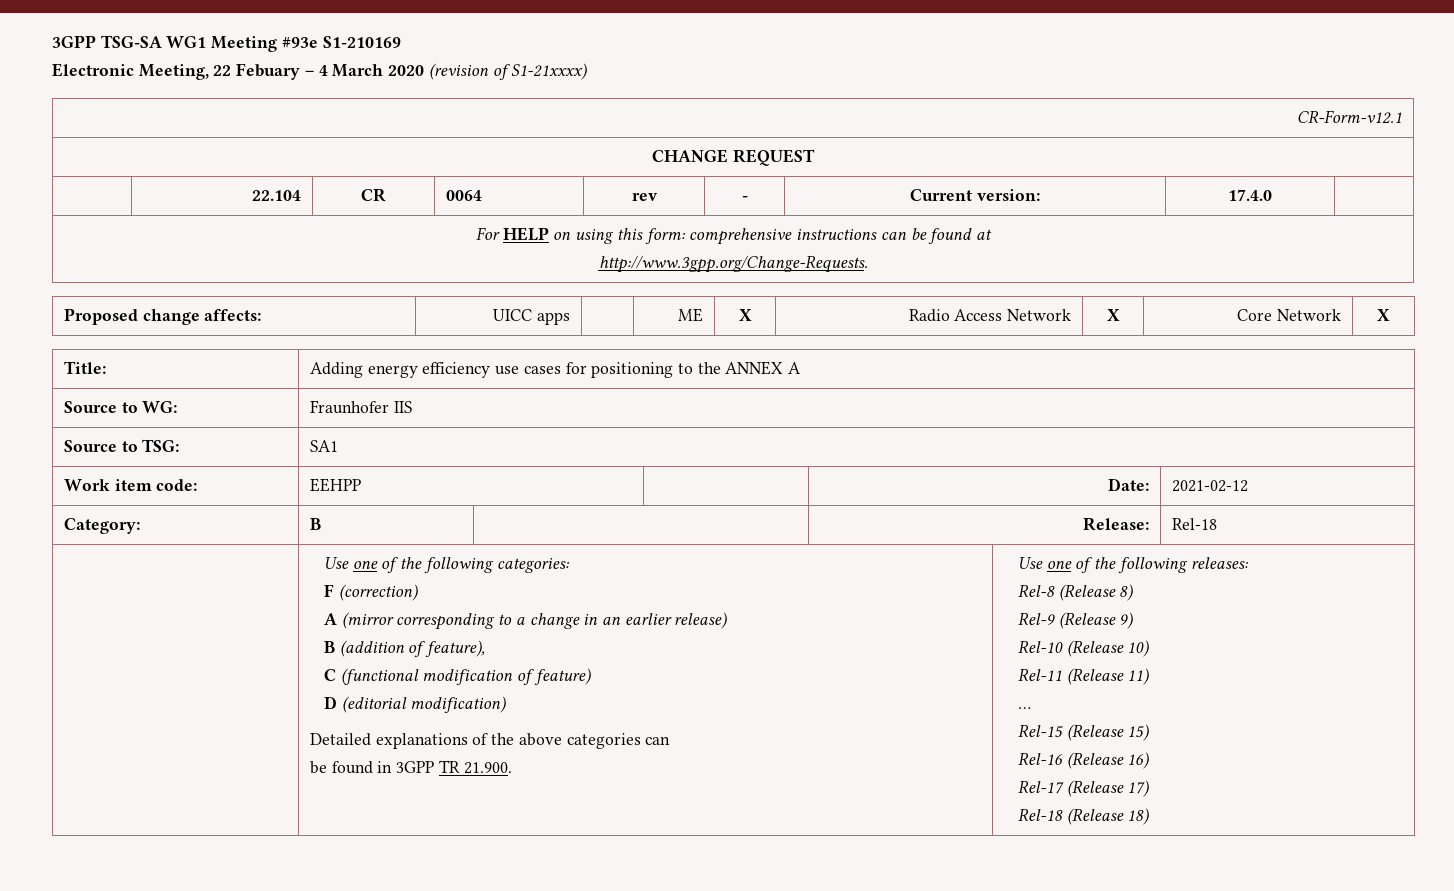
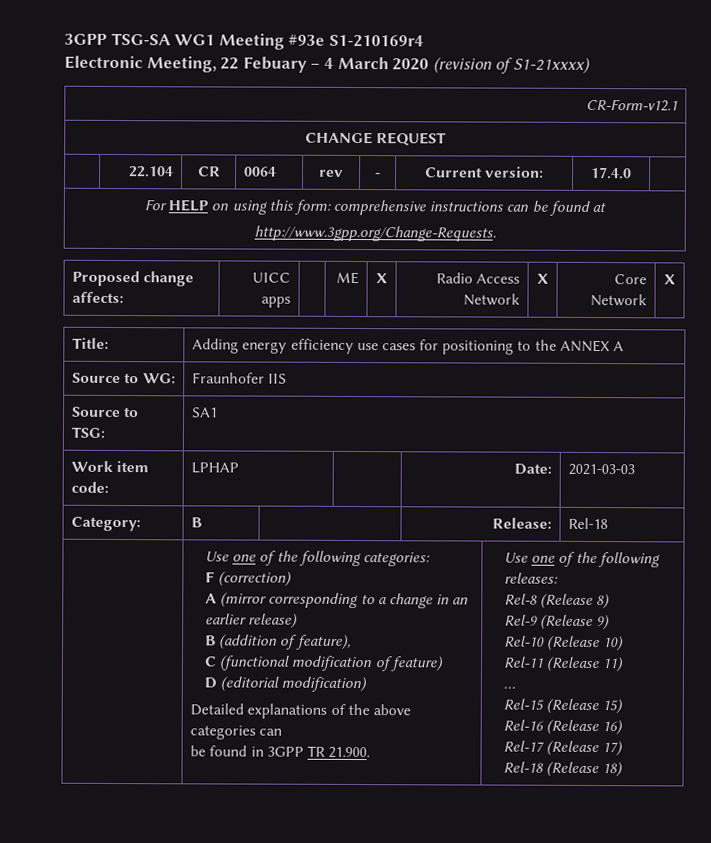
- 3GPP TSG-SA WG1 Meeting #93e S1-210169
+ 3GPP TSG-SA WG1 Meeting #93e S1-210169r4
- Work item code: | EEHPP | | Date: | 2021-02-12
+ Work item code: | LPHAP | | Date: | 2021-03-03

